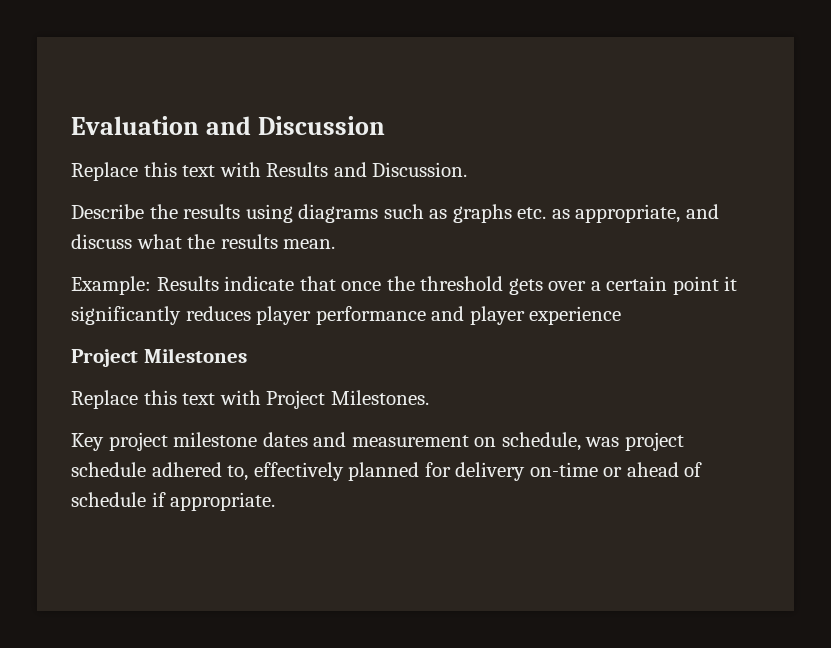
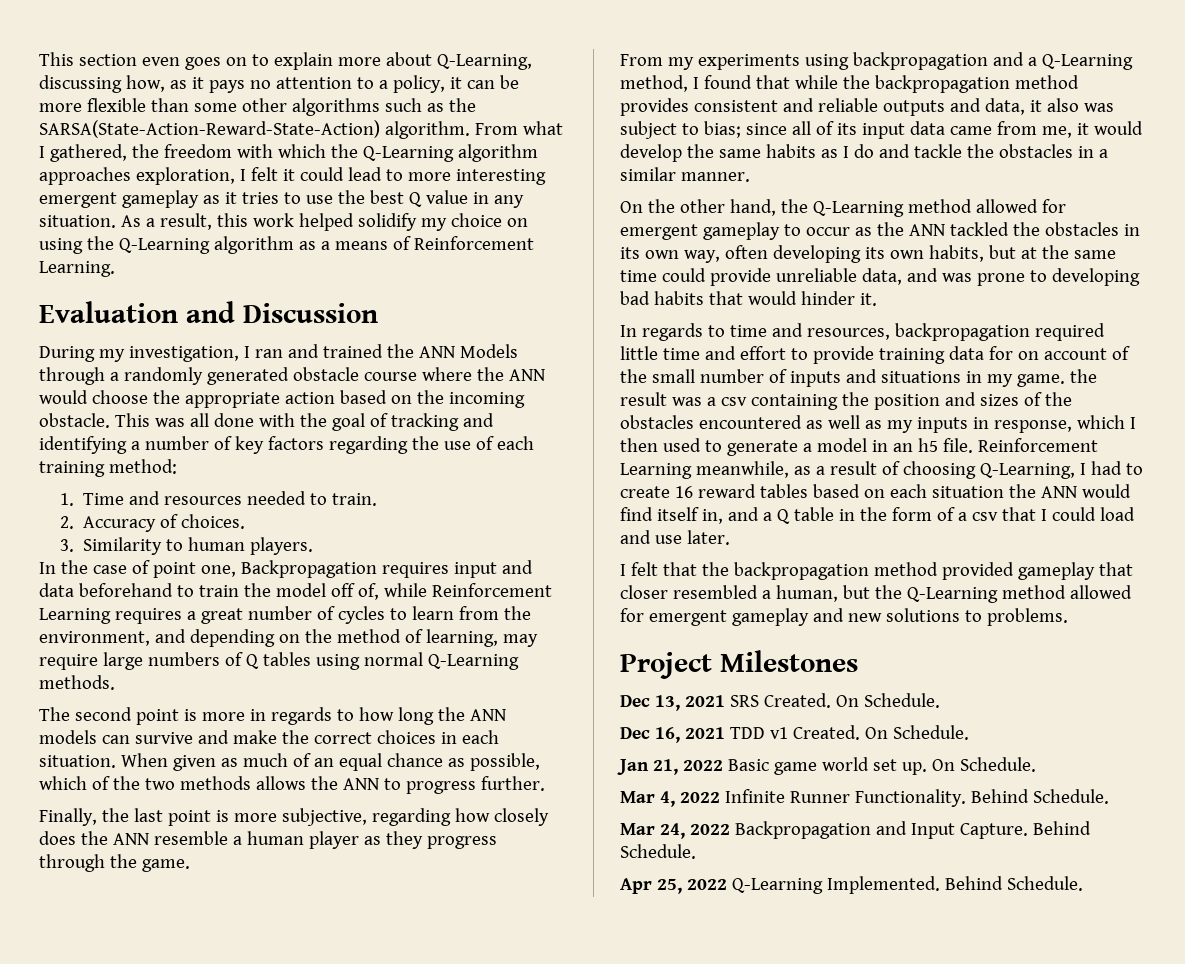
+ This section even goes on to explain more about Q-Learning, discussing how, as it pays no attention to a policy, it can be more flexible than some other algorithms such as the SARSA(State-Action-Reward-State-Action) algorithm. From what I gathered, the freedom with which the Q-Learning algorithm approaches exploration, I felt it could lead to more interesting emergent gameplay as it tries to use the best Q value in any situation. As a result, this work helped solidify my choice on using the Q-Learning algorithm as a means of Reinforcement Learning.
  Evaluation and Discussion
- Replace this text with Results and Discussion.
- Describe the results using diagrams such as graphs etc. as appropriate, and discuss what the results mean.
- Example: Results indicate that once the threshold gets over a certain point it significantly reduces player performance and player experience
+ During my investigation, I ran and trained the ANN Models through a randomly generated obstacle course where the ANN would choose the appropriate action based on the incoming obstacle. This was all done with the goal of tracking and identifying a number of key factors regarding the use of each training method:
+ 1. Time and resources needed to train.
+ 2. Accuracy of choices.
+ 3. Similarity to human players.
+ In the case of point one, Backpropagation requires input and data beforehand to train the model off of, while Reinforcement Learning requires a great number of cycles to learn from the environment, and depending on the method of learning, may require large numbers of Q tables using normal Q-Learning methods.
+ The second point is more in regards to how long the ANN models can survive and make the correct choices in each situation. When given as much of an equal chance as possible, which of the two methods allows the ANN to progress further.
+ Finally, the last point is more subjective, regarding how closely does the ANN resemble a human player as they progress through the game.
+ From my experiments using backpropagation and a Q-Learning method, I found that while the backpropagation method provides consistent and reliable outputs and data, it also was subject to bias; since all of its input data came from me, it would develop the same habits as I do and tackle the obstacles in a similar manner.
+ On the other hand, the Q-Learning method allowed for emergent gameplay to occur as the ANN tackled the obstacles in its own way, often developing its own habits, but at the same time could provide unreliable data, and was prone to developing bad habits that would hinder it.
+ In regards to time and resources, backpropagation required little time and effort to provide training data for on account of the small number of inputs and situations in my game. the result was a csv containing the position and sizes of the obstacles encountered as well as my inputs in response, which I then used to generate a model in an h5 file. Reinforcement Learning meanwhile, as a result of choosing Q-Learning, I had to create 16 reward tables based on each situation the ANN would find itself in, and a Q table in the form of a csv that I could load and use later.
+ I felt that the backpropagation method provided gameplay that closer resembled a human, but the Q-Learning method allowed for emergent gameplay and new solutions to problems.
  Project Milestones
- Replace this text with Project Milestones.
- Key project milestone dates and measurement on schedule, was project schedule adhered to, effectively planned for delivery on-time or ahead of schedule if appropriate.
+ Dec 13, 2021 SRS Created. On Schedule.
+ Dec 16, 2021 TDD v1 Created. On Schedule.
+ Jan 21, 2022 Basic game world set up. On Schedule.
+ Mar 4, 2022 Infinite Runner Functionality. Behind Schedule.
+ Mar 24, 2022 Backpropagation and Input Capture. Behind Schedule.
+ Apr 25, 2022 Q-Learning Implemented. Behind Schedule.

